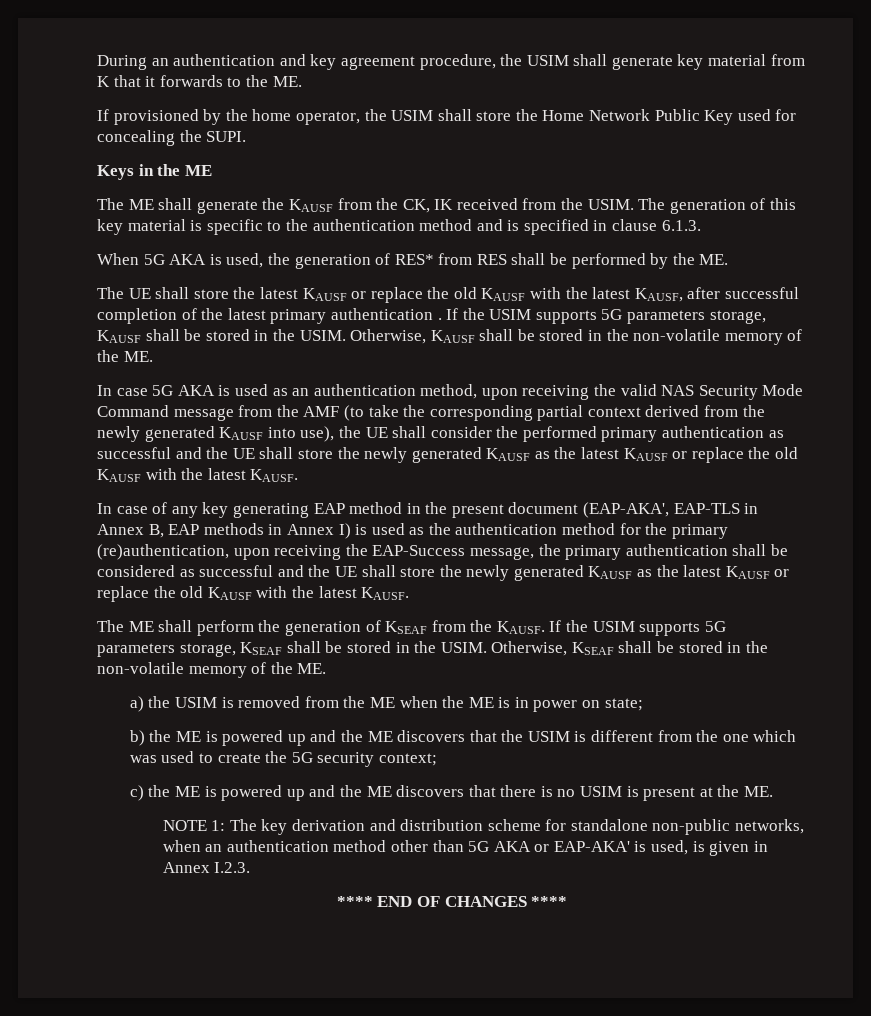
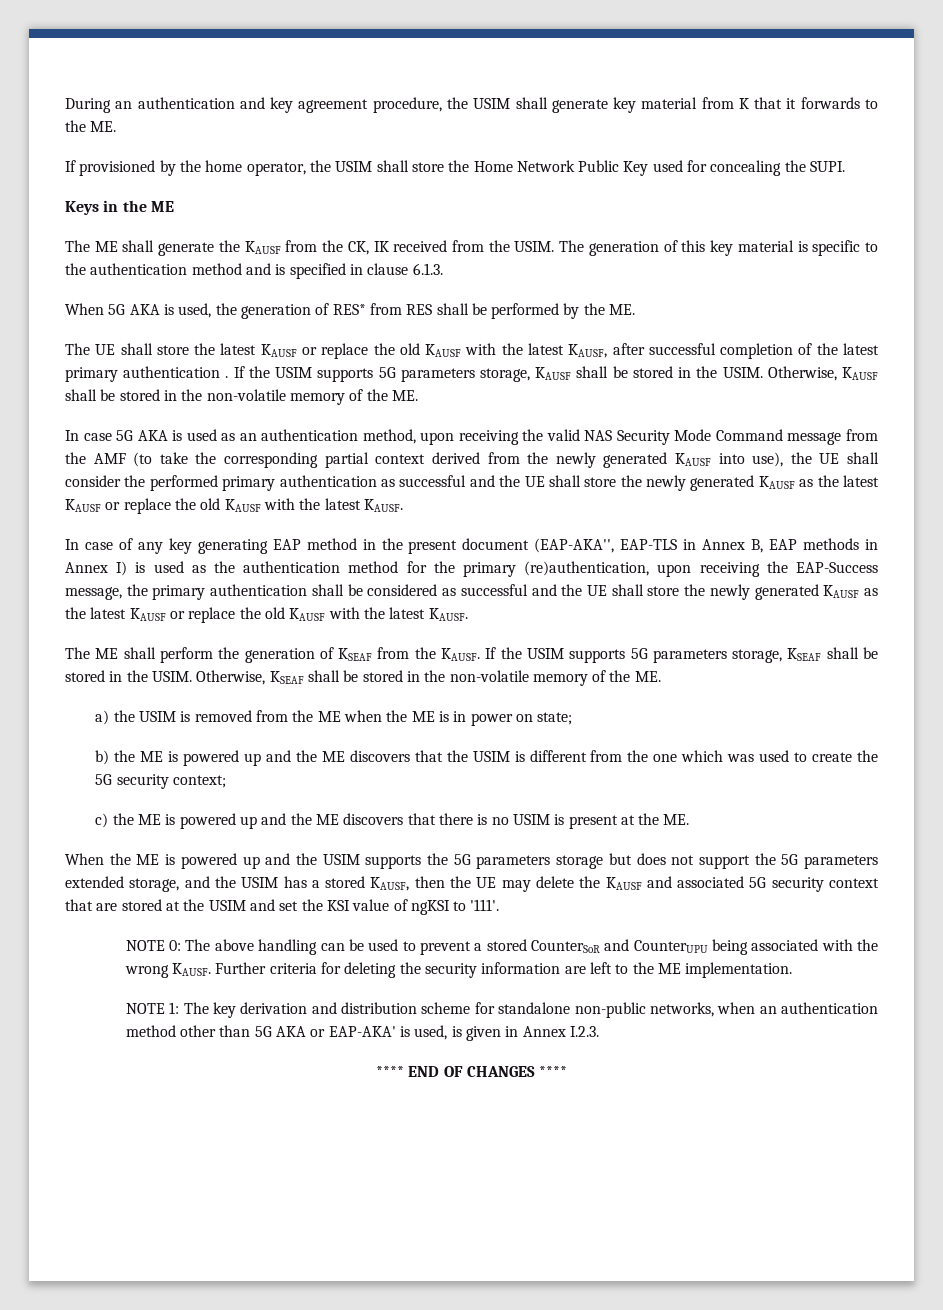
- In case of any key generating EAP method in the present document (EAP-AKA', EAP-TLS in Annex B, EAP methods in Annex I) is used as the authentication method for the primary (re)authentication, upon receiving the EAP-Success message, the primary authentication shall be considered as successful and the UE shall store the newly generated KAUSF as the latest KAUSF or replace the old KAUSF with the latest KAUSF.
+ In case of any key generating EAP method in the present document (EAP-AKA'', EAP-TLS in Annex B, EAP methods in Annex I) is used as the authentication method for the primary (re)authentication, upon receiving the EAP-Success message, the primary authentication shall be considered as successful and the UE shall store the newly generated KAUSF as the latest KAUSF or replace the old KAUSF with the latest KAUSF.
+ When the ME is powered up and the USIM supports the 5G parameters storage but does not support the 5G parameters extended storage, and the USIM has a stored KAUSF, then the UE may delete the KAUSF and associated 5G security context that are stored at the USIM and set the KSI value of ngKSI to '111'.
+ NOTE 0: The above handling can be used to prevent a stored CounterSoR and CounterUPU being associated with the wrong KAUSF. Further criteria for deleting the security information are left to the ME implementation.

